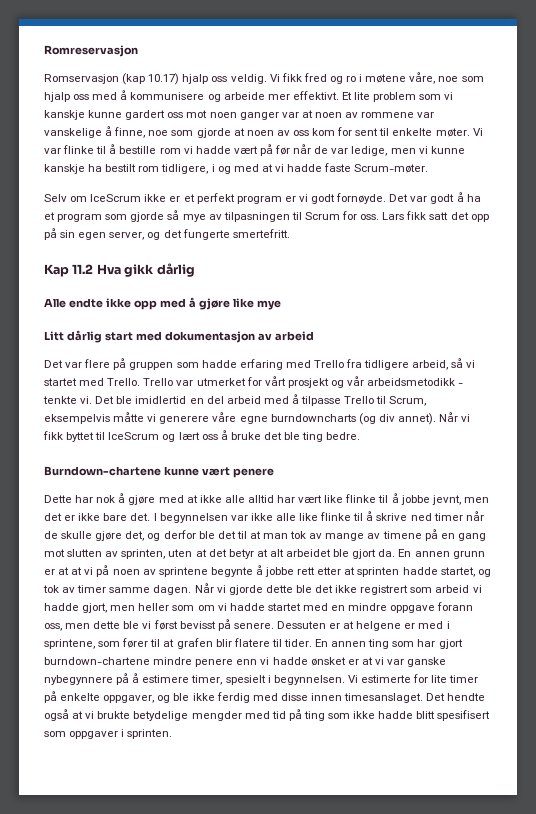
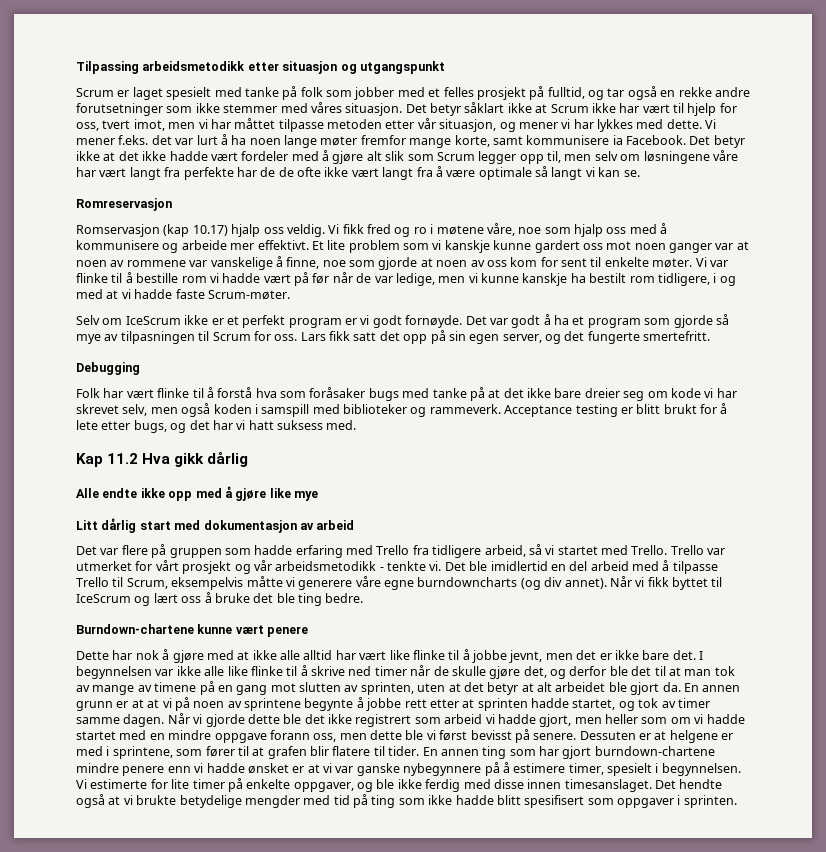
+ Tilpassing arbeidsmetodikk etter situasjon og utgangspunkt
+ Scrum er laget spesielt med tanke på folk som jobber med et felles prosjekt på fulltid, og tar også en rekke andre forutsetninger som ikke stemmer med våres situasjon. Det betyr såklart ikke at Scrum ikke har vært til hjelp for oss, tvert imot, men vi har måttet tilpasse metoden etter vår situasjon, og mener vi har lykkes med dette. Vi mener f.eks. det var lurt å ha noen lange møter fremfor mange korte, samt kommunisere ia Facebook. Det betyr ikke at det ikke hadde vært fordeler med å gjøre alt slik som Scrum legger opp til, men selv om løsningene våre har vært langt fra perfekte har de de ofte ikke vært langt fra å være optimale så langt vi kan se.
+ Debugging
+ Folk har vært flinke til å forstå hva som foråsaker bugs med tanke på at det ikke bare dreier seg om kode vi har skrevet selv, men også koden i samspill med biblioteker og rammeverk. Acceptance testing er blitt brukt for å lete etter bugs, og det har vi hatt suksess med.

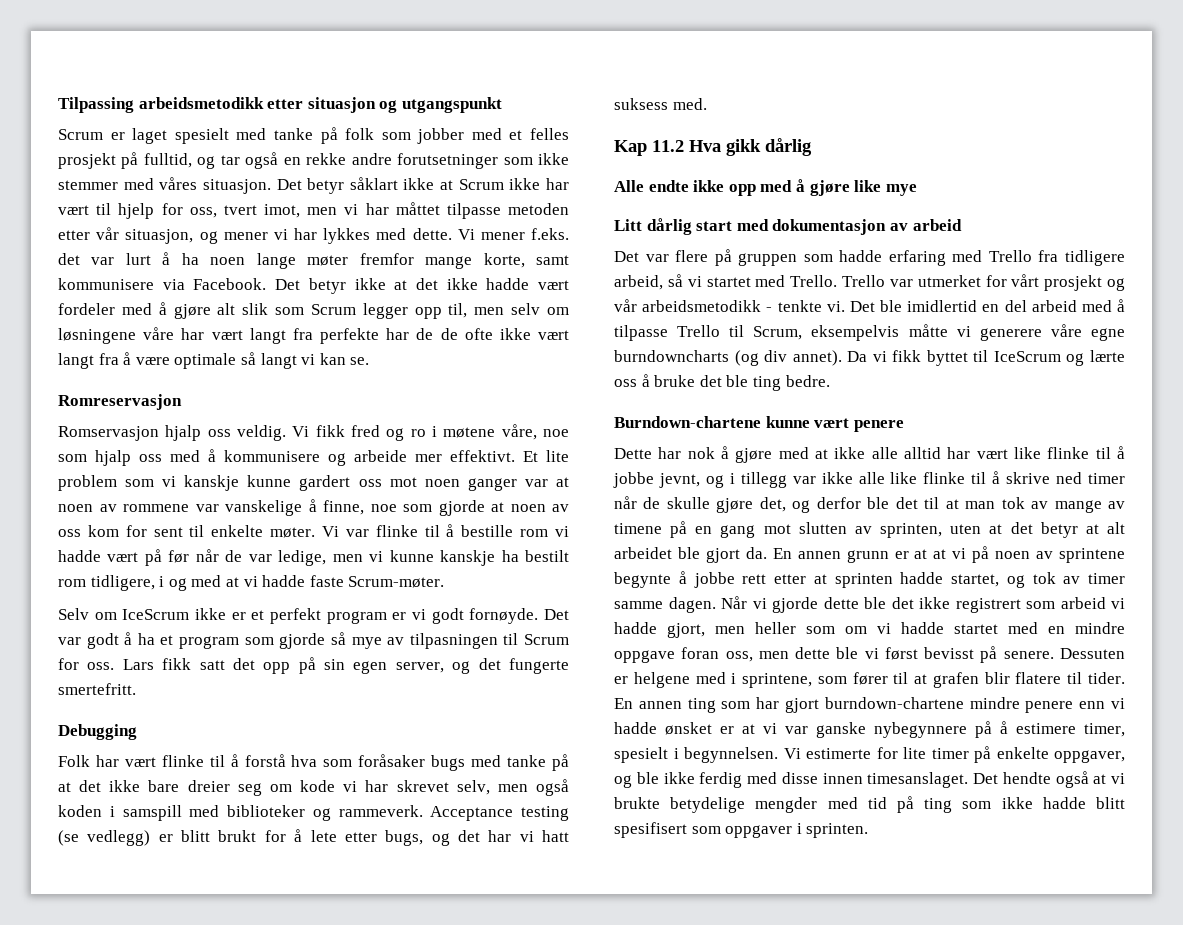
- Vi mener f.eks. det var lurt å ha noen lange møter fremfor mange korte, samt kommunisere ia Facebook.
+ Vi mener f.eks. det var lurt å ha noen lange møter fremfor mange korte, samt kommunisere via Facebook.
- Romservasjon (kap 10.17) hjalp oss veldig.
+ Romservasjon hjalp oss veldig.
- Acceptance testing er blitt brukt for å lete etter bugs, og det har vi hatt suksess med.
+ Acceptance testing (se vedlegg) er blitt brukt for å lete etter bugs, og det har vi hatt suksess med.
- Når vi fikk byttet til IceScrum og lært oss å bruke det ble ting bedre.
+ Da vi fikk byttet til IceScrum og lærte oss å bruke det ble ting bedre.
- Dette har nok å gjøre med at ikke alle alltid har vært like flinke til å jobbe jevnt, men det er ikke bare det. I begynnelsen var ikke alle like flinke til å skrive ned timer når de skulle gjøre det, og derfor ble det til at man tok av mange av timene på en gang mot slutten av sprinten, uten at det betyr at alt arbeidet ble gjort da.
+ Dette har nok å gjøre med at ikke alle alltid har vært like flinke til å jobbe jevnt, og i tillegg var ikke alle like flinke til å skrive ned timer når de skulle gjøre det, og derfor ble det til at man tok av mange av timene på en gang mot slutten av sprinten, uten at det betyr at alt arbeidet ble gjort da.
- Når vi gjorde dette ble det ikke registrert som arbeid vi hadde gjort, men heller som om vi hadde startet med en mindre oppgave forann oss, men dette ble vi først bevisst på senere.
+ Når vi gjorde dette ble det ikke registrert som arbeid vi hadde gjort, men heller som om vi hadde startet med en mindre oppgave foran oss, men dette ble vi først bevisst på senere.
- Dessuten er at helgene er med i sprintene, som fører til at grafen blir flatere til tider.
+ Dessuten er helgene med i sprintene, som fører til at grafen blir flatere til tider.

